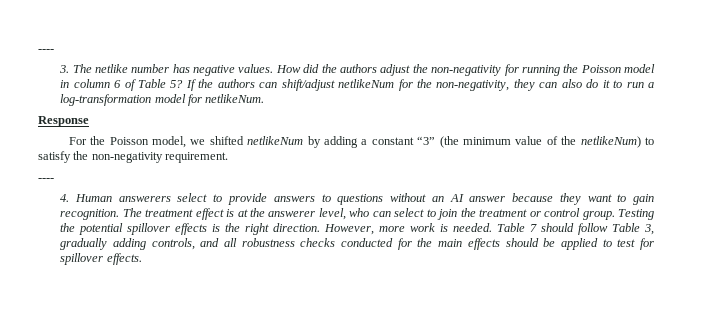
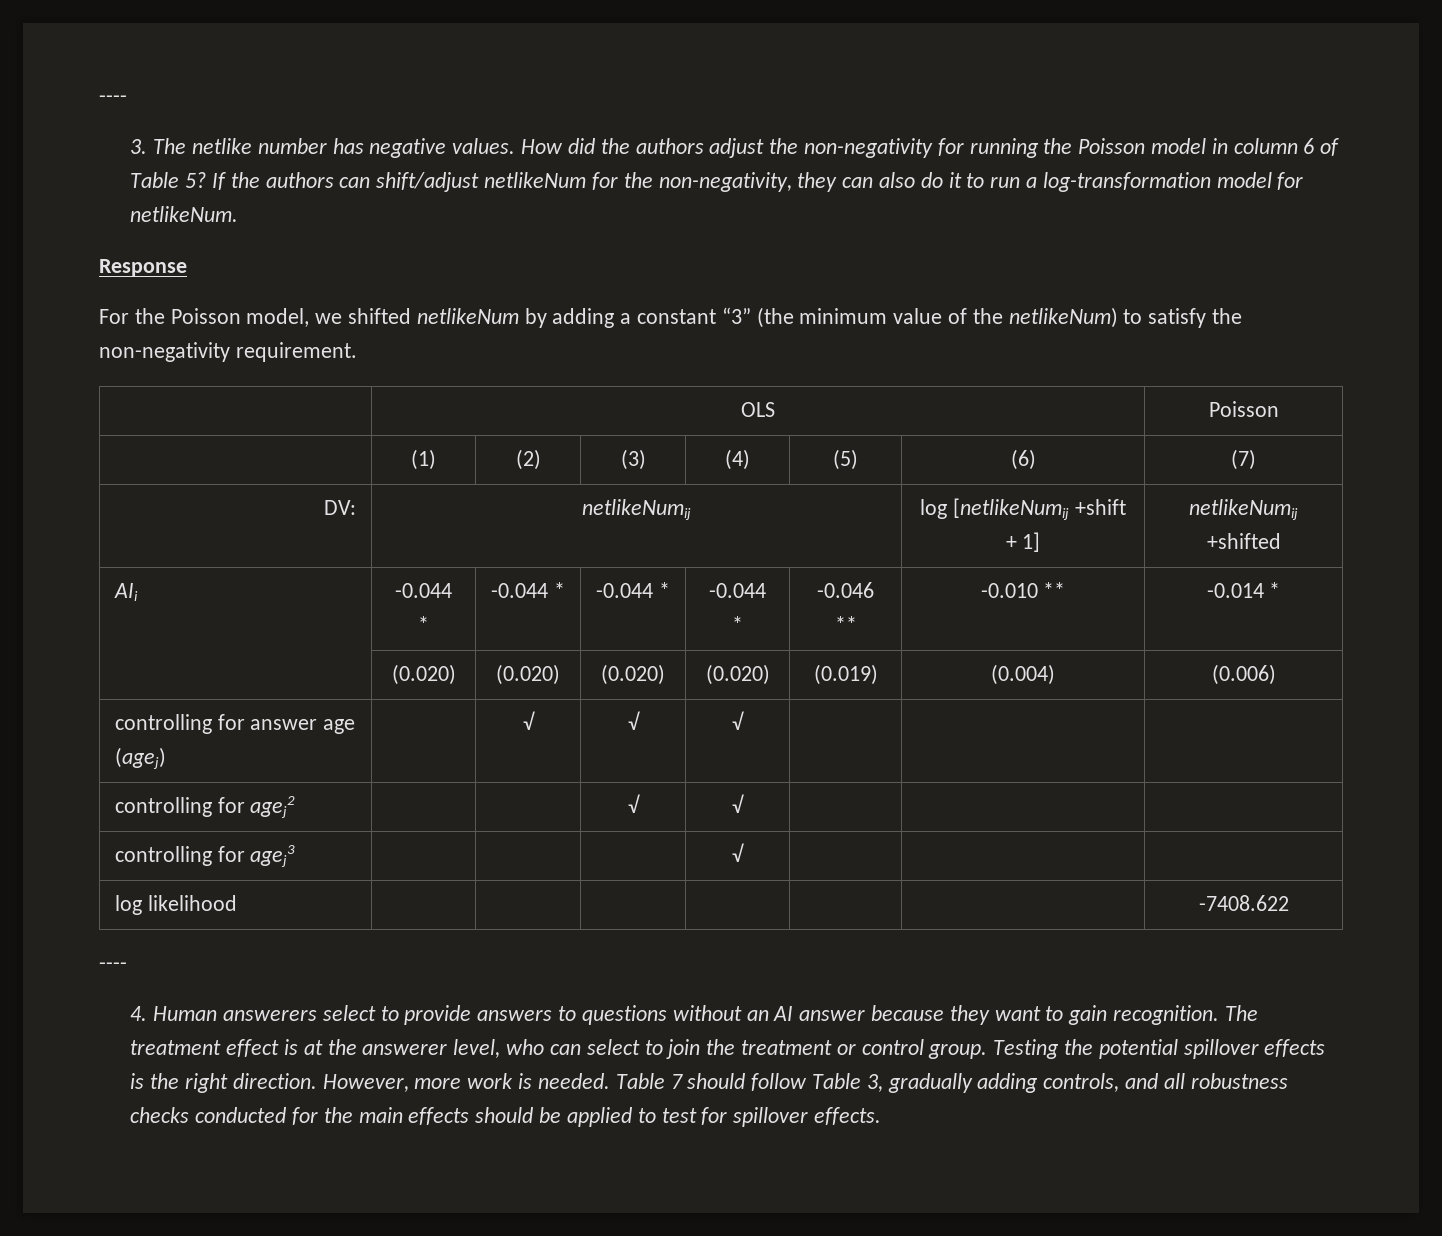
+ | OLS | Poisson
+ | (1) | (2) | (3) | (4) | (5) | (6) | (7)
+ DV: | netlikeNumij | log [netlikeNumij +shift + 1] | netlikeNumij +shifted
+ AIi | -0.044 * | -0.044 * | -0.044 * | -0.044 * | -0.046 ** | -0.010 ** | -0.014 *
+ | (0.020) | (0.020) | (0.020) | (0.020) | (0.019) | (0.004) | (0.006)
+ controlling for answer age (agej) | | √ | √ | √ | | |
+ controlling for agej2 | | | √ | √ | | |
+ controlling for agej3 | | | | √ | | |
+ log likelihood | | | | | | | -7408.622

